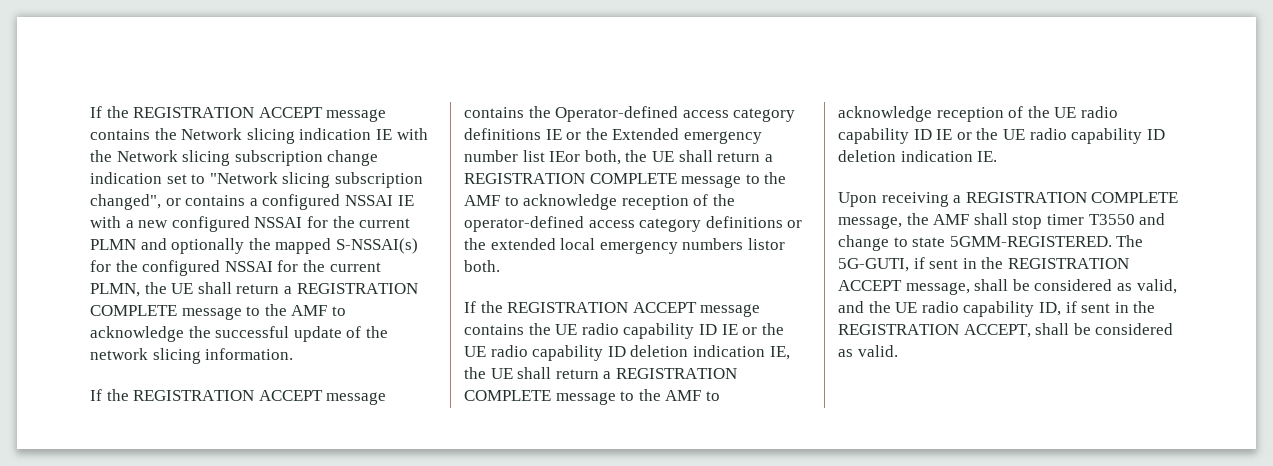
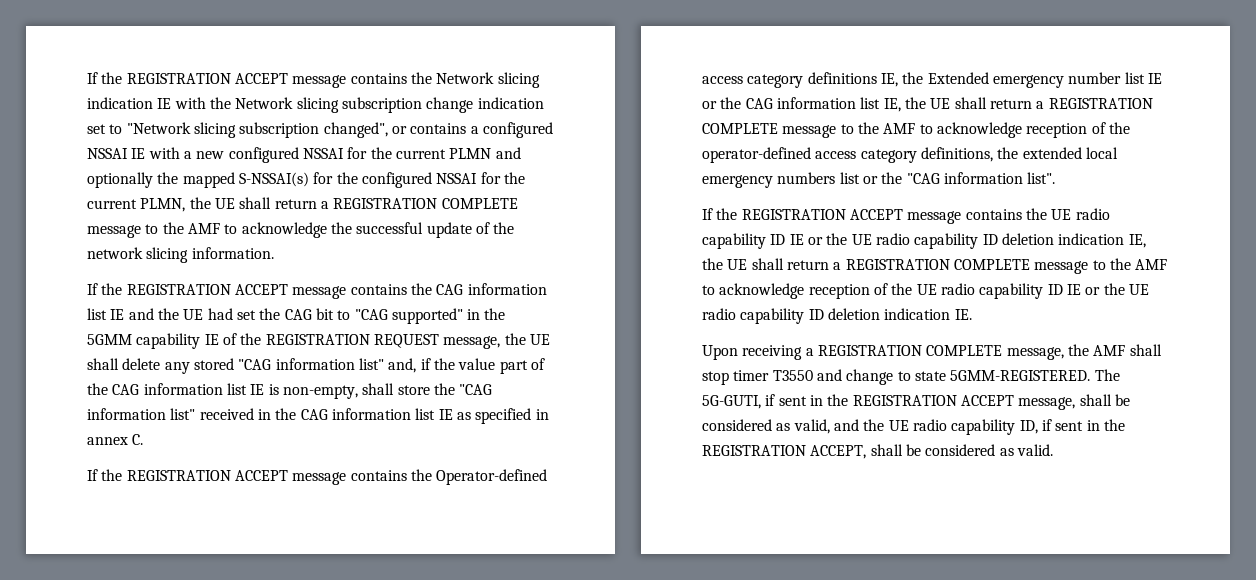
+ If the REGISTRATION ACCEPT message contains the CAG information list IE and the UE had set the CAG bit to "CAG supported" in the 5GMM capability IE of the REGISTRATION REQUEST message, the UE shall delete any stored "CAG information list" and, if the value part of the CAG information list IE is non-empty, shall store the "CAG information list" received in the CAG information list IE as specified in annex C.
- If the REGISTRATION ACCEPT message contains the Operator-defined access category definitions IE or the Extended emergency number list IEor both, the UE shall return a REGISTRATION COMPLETE message to the AMF to acknowledge reception of the operator-defined access category definitions or the extended local emergency numbers listor both.
+ If the REGISTRATION ACCEPT message contains the Operator-defined access category definitions IE, the Extended emergency number list IE or the CAG information list IE, the UE shall return a REGISTRATION COMPLETE message to the AMF to acknowledge reception of the operator-defined access category definitions, the extended local emergency numbers list or the "CAG information list".

